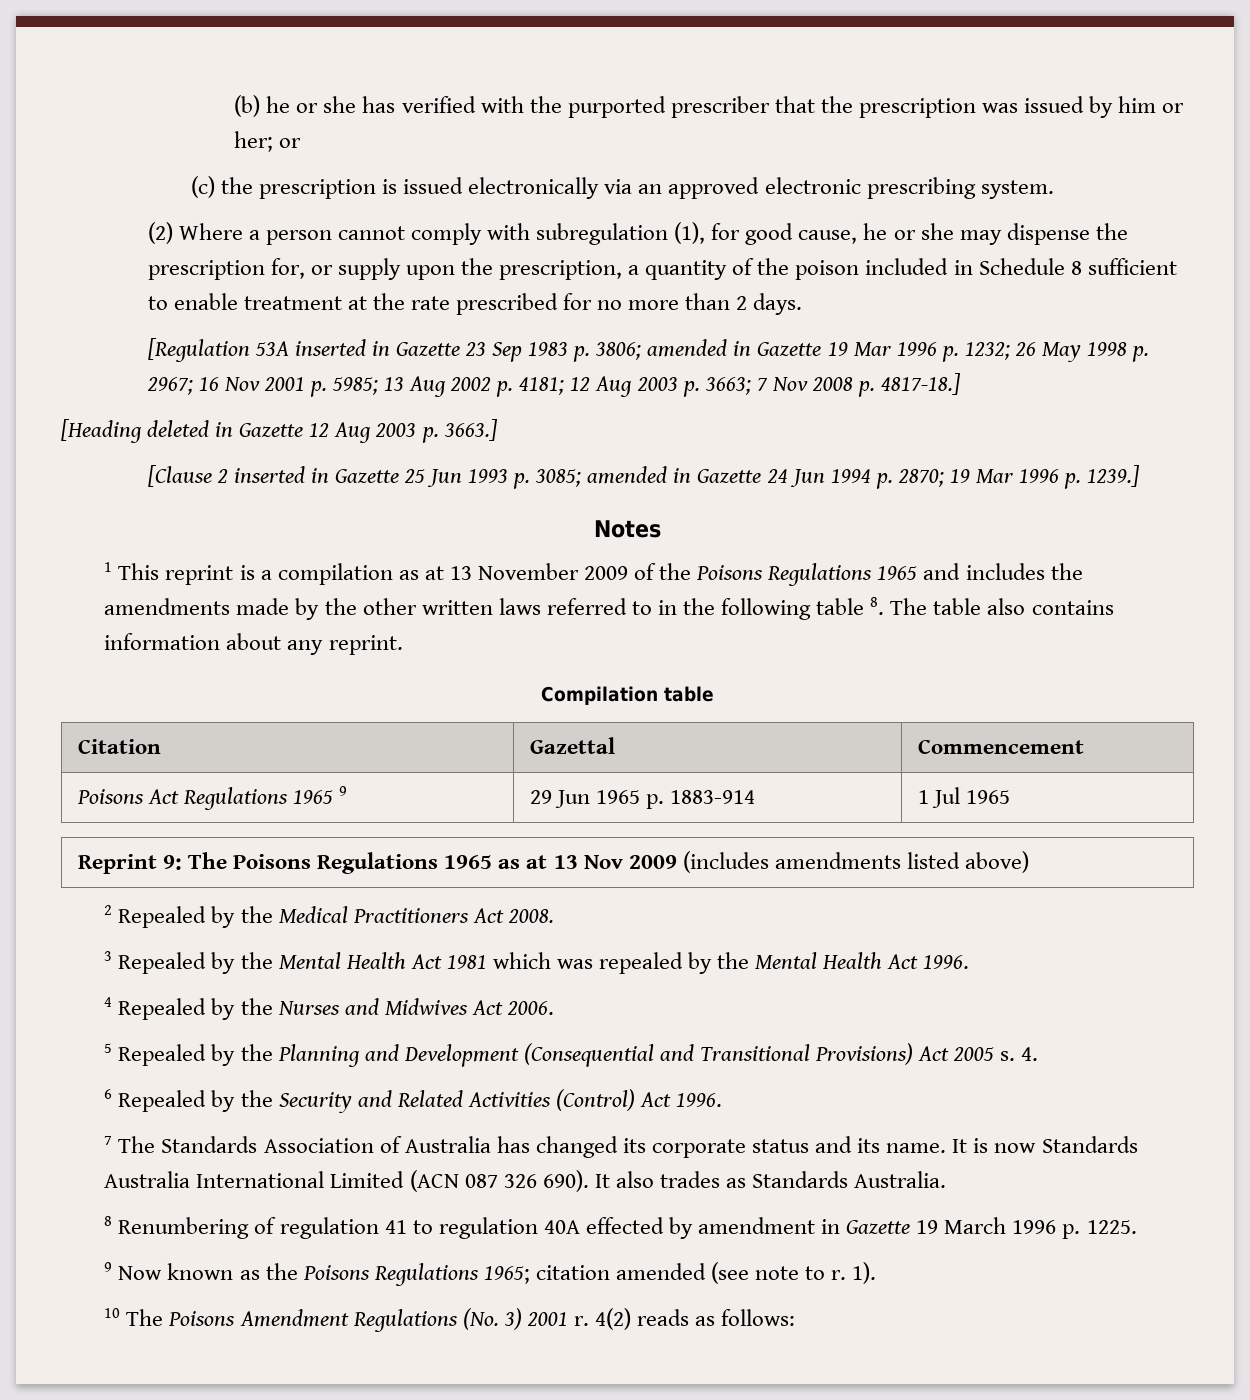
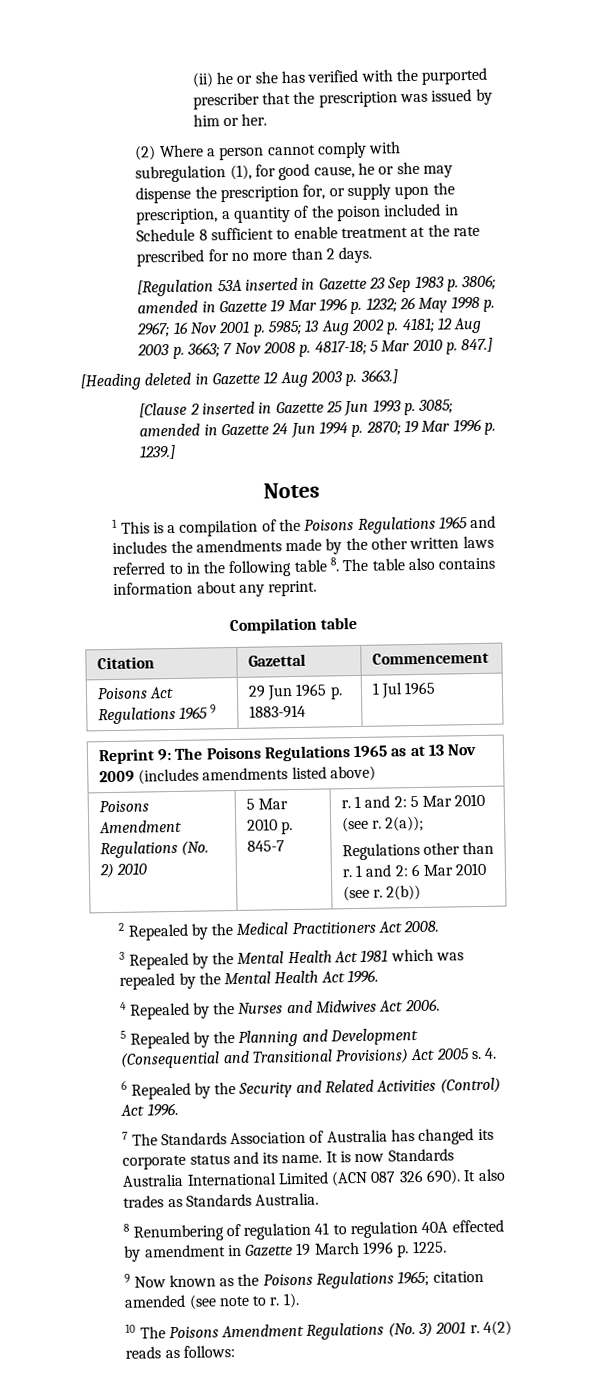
- (b) he or she has verified with the purported prescriber that the prescription was issued by him or her; or
- (c) the prescription is issued electronically via an approved electronic prescribing system.
+ (ii) he or she has verified with the purported prescriber that the prescription was issued by him or her.
- [Regulation 53A inserted in Gazette 23 Sep 1983 p. 3806; amended in Gazette 19 Mar 1996 p. 1232; 26 May 1998 p. 2967; 16 Nov 2001 p. 5985; 13 Aug 2002 p. 4181; 12 Aug 2003 p. 3663; 7 Nov 2008 p. 4817-18.]
+ [Regulation 53A inserted in Gazette 23 Sep 1983 p. 3806; amended in Gazette 19 Mar 1996 p. 1232; 26 May 1998 p. 2967; 16 Nov 2001 p. 5985; 13 Aug 2002 p. 4181; 12 Aug 2003 p. 3663; 7 Nov 2008 p. 4817-18; 5 Mar 2010 p. 847.]
- 1 This reprint is a compilation as at 13 November 2009 of the Poisons Regulations 1965 and includes the amendments made by the other written laws referred to in the following table 8. The table also contains information about any reprint.
+ 1 This is a compilation of the Poisons Regulations 1965 and includes the amendments made by the other written laws referred to in the following table 8. The table also contains information about any reprint.
+ Poisons Amendment Regulations (No. 2) 2010 | 5 Mar 2010 p. 845-7 | r. 1 and 2: 5 Mar 2010 (see r. 2(a));
+ Regulations other than r. 1 and 2: 6 Mar 2010 (see r. 2(b))

